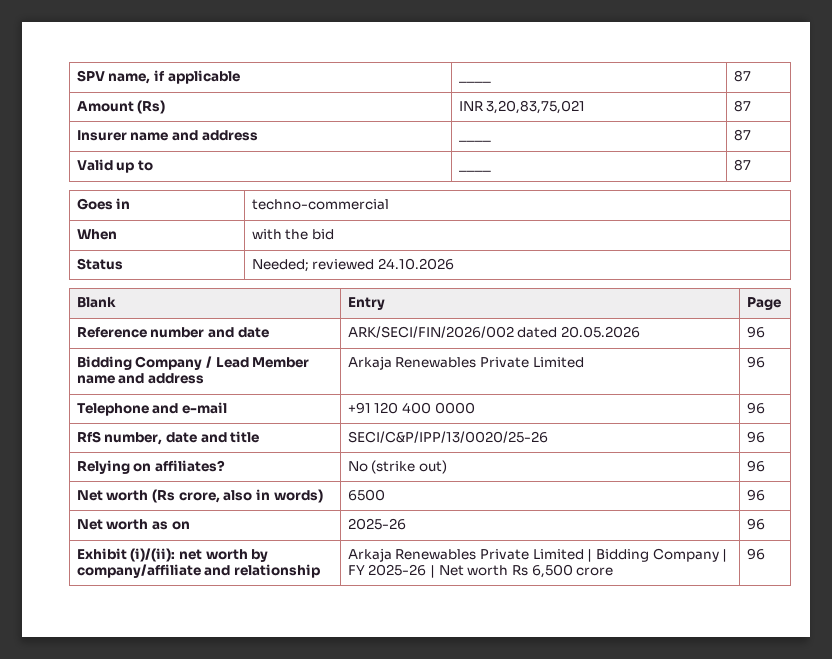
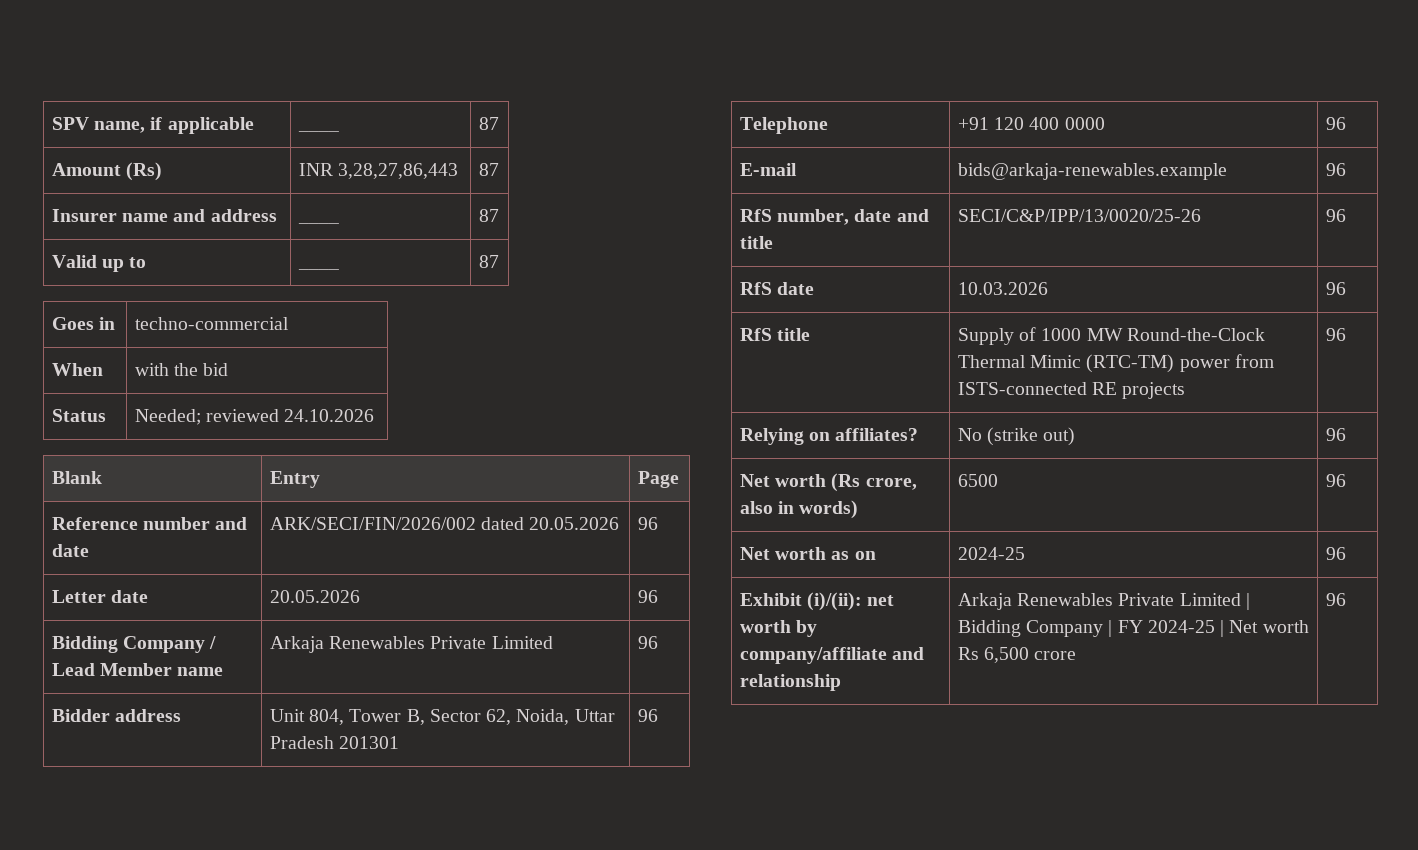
- Amount (Rs) | INR 3,20,83,75,021 | 87
+ Amount (Rs) | INR 3,28,27,86,443 | 87
+ Letter date | 20.05.2026 | 96
- Bidding Company / Lead Member name and address | Arkaja Renewables Private Limited | 96
+ Bidding Company / Lead Member name | Arkaja Renewables Private Limited | 96
+ Bidder address | Unit 804, Tower B, Sector 62, Noida, Uttar Pradesh 201301 | 96
- Telephone and e-mail | +91 120 400 0000 | 96
+ Telephone | +91 120 400 0000 | 96
+ E-mail | bids@arkaja-renewables.example | 96
+ RfS date | 10.03.2026 | 96
+ RfS title | Supply of 1000 MW Round-the-Clock Thermal Mimic (RTC-TM) power from ISTS-connected RE projects | 96
- Net worth as on | 2025-26 | 96
+ Net worth as on | 2024-25 | 96
- Exhibit (i)/(ii): net worth by company/affiliate and relationship | Arkaja Renewables Private Limited | Bidding Company | FY 2025-26 | Net worth Rs 6,500 crore | 96
+ Exhibit (i)/(ii): net worth by company/affiliate and relationship | Arkaja Renewables Private Limited | Bidding Company | FY 2024-25 | Net worth Rs 6,500 crore | 96

